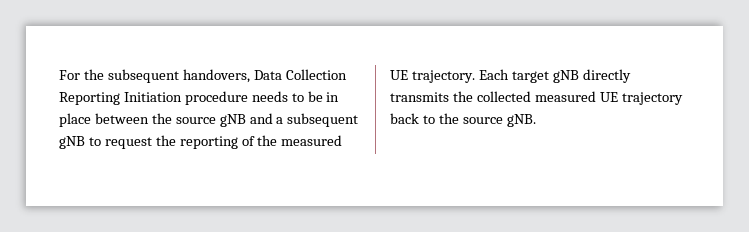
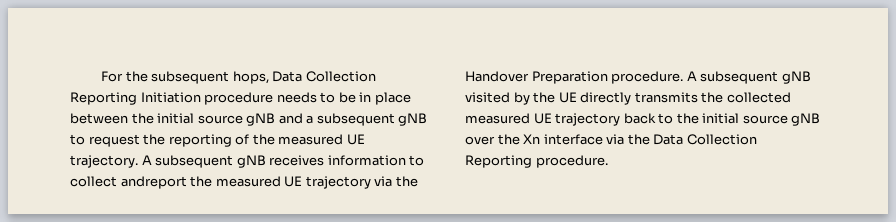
- For the subsequent handovers, Data Collection Reporting Initiation procedure needs to be in place between the source gNB and a subsequent gNB to request the reporting of the measured UE trajectory.
+ For the subsequent hops, Data Collection Reporting Initiation procedure needs to be in place between the initial source gNB and a subsequent gNB to request the reporting of the measured UE trajectory.
- Each target gNB directly transmits the collected measured UE trajectory back to the source gNB.
+ A subsequent gNB receives information to collect andreport the measured UE trajectory via the Handover Preparation procedure. A subsequent gNB visited by the UE directly transmits the collected measured UE trajectory back to the initial source gNB over the Xn interface via the Data Collection Reporting procedure.

